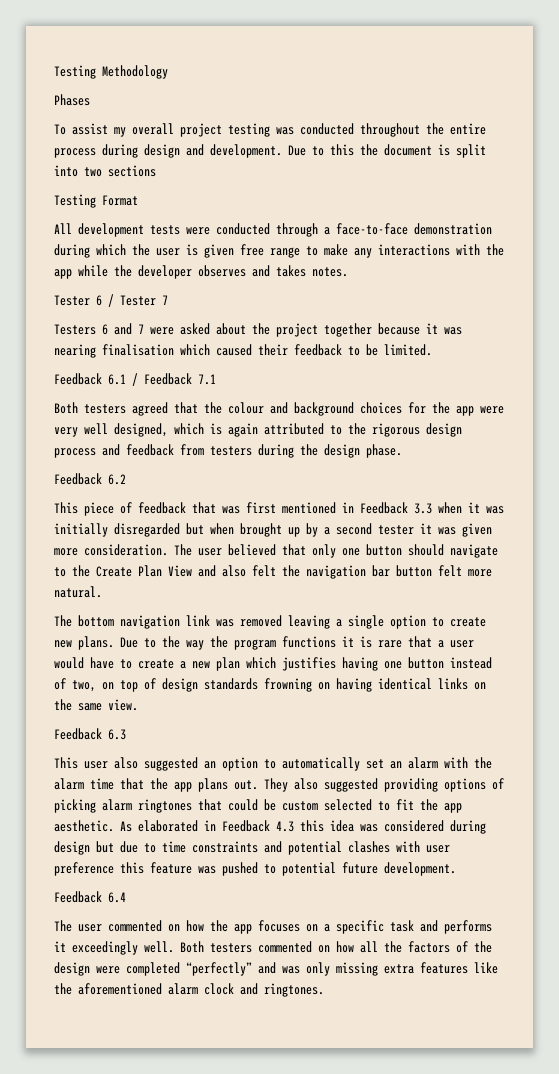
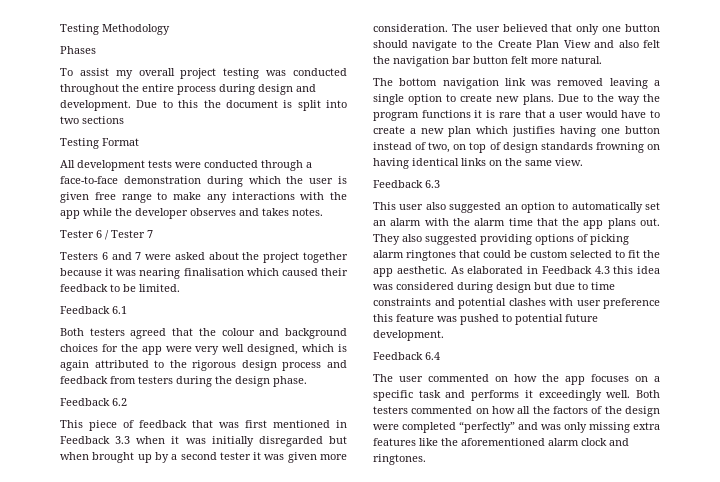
- Feedback 6.1 / Feedback 7.1
+ Feedback 6.1

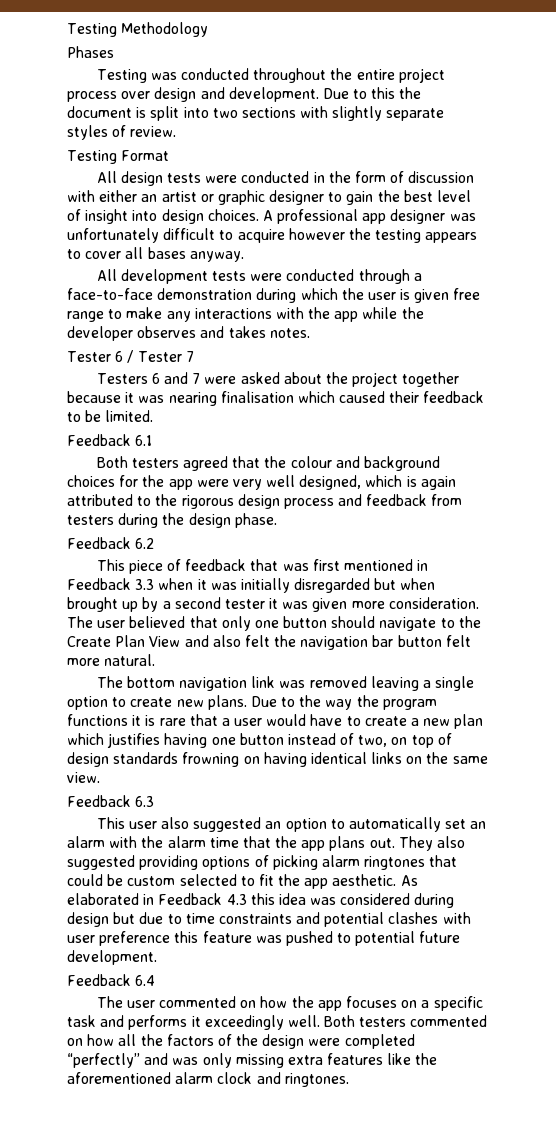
- To assist my overall project testing was conducted throughout the entire process during design and development.
+ Testing was conducted throughout the entire project process over design and development.
- Due to this the document is split into two sections
+ Due to this the document is split into two sections with slightly separate styles of review.
  Testing Format
+ All design tests were conducted in the form of discussion with either an artist or graphic designer to gain the best level of insight into design choices. A professional app designer was unfortunately difficult to acquire however the testing appears to cover all bases anyway.

